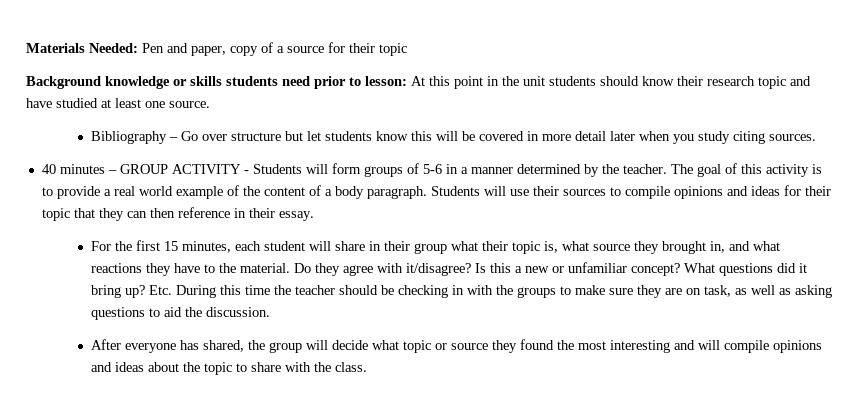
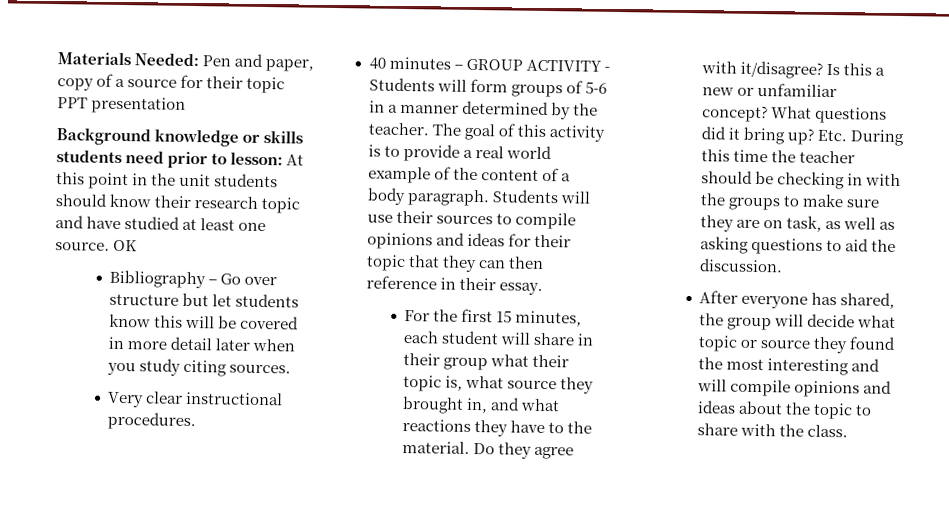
- Materials Needed: Pen and paper, copy of a source for their topic
+ Materials Needed: Pen and paper, copy of a source for their topic PPT presentation
+ OK
+ Very clear instructional procedures.

